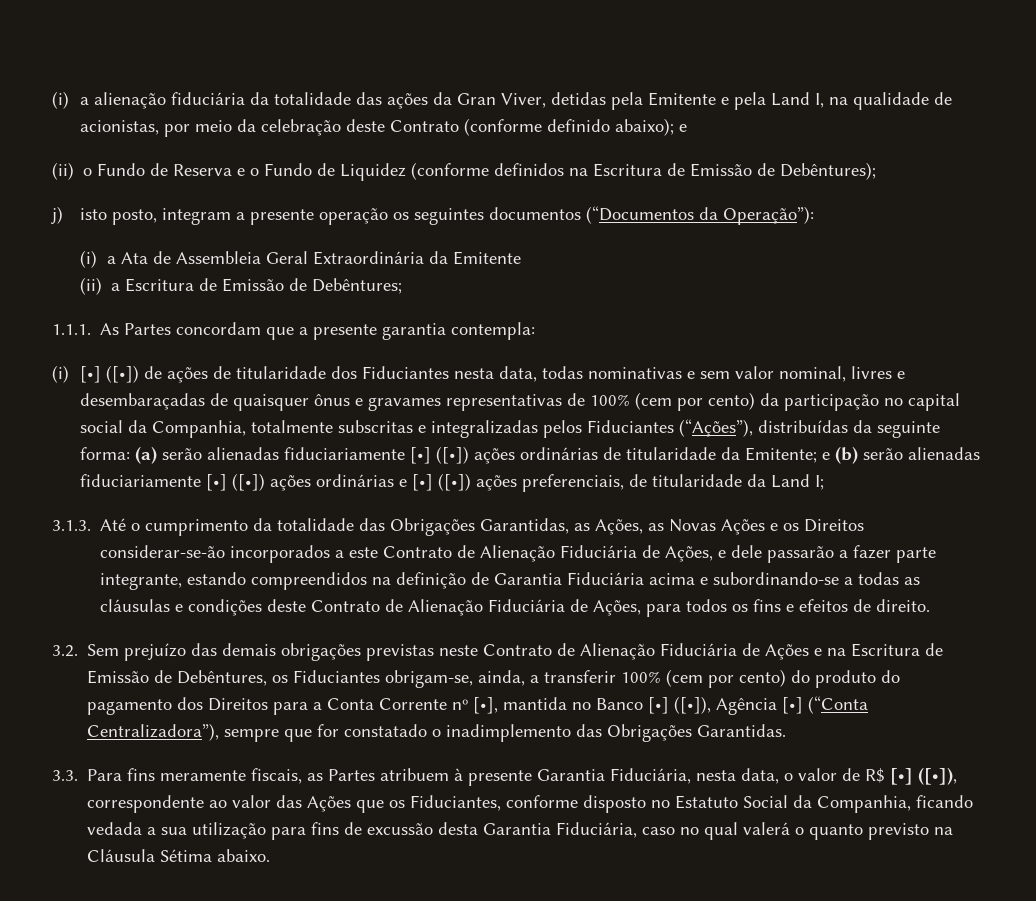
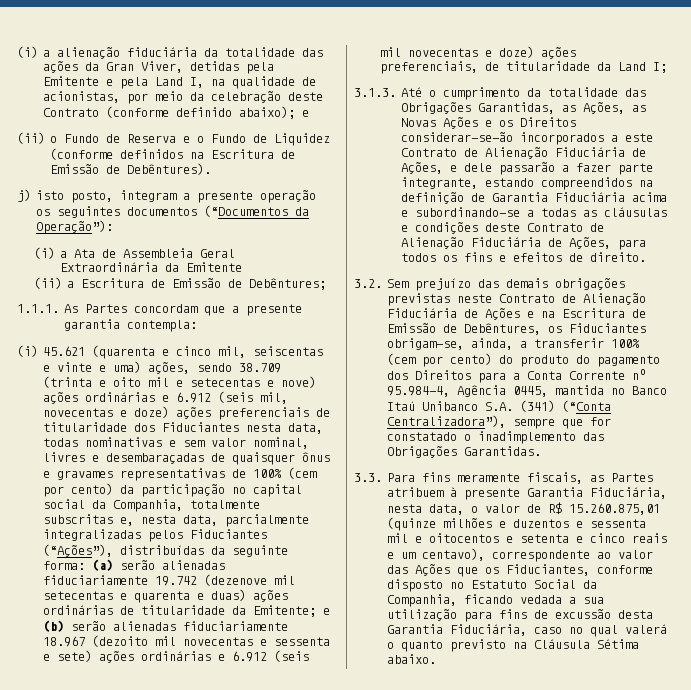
- (ii) o Fundo de Reserva e o Fundo de Liquidez (conforme definidos na Escritura de Emissão de Debêntures);
+ (ii) o Fundo de Reserva e o Fundo de Liquidez (conforme definidos na Escritura de Emissão de Debêntures).
- (i) [•] ([•]) de ações de titularidade dos Fiduciantes nesta data, todas nominativas e sem valor nominal, livres e desembaraçadas de quaisquer ônus e gravames representativas de 100% (cem por cento) da participação no capital social da Companhia, totalmente subscritas e integralizadas pelos Fiduciantes (“Ações”), distribuídas da seguinte forma:
+ (i) 45.621 (quarenta e cinco mil, seiscentas e vinte e uma) ações, sendo 38.709 (trinta e oito mil e setecentas e nove) ações ordinárias e 6.912 (seis mil, novecentas e doze) ações preferenciais de titularidade dos Fiduciantes nesta data, todas nominativas e sem valor nominal, livres e desembaraçadas de quaisquer ônus e gravames representativas de 100% (cem por cento) da participação no capital social da Companhia, totalmente subscritas e, nesta data, parcialmente integralizadas pelos Fiduciantes (“Ações”), distribuídas da seguinte forma:
- (a) serão alienadas fiduciariamente [•] ([•]) ações ordinárias de titularidade da Emitente;
+ (a) serão alienadas fiduciariamente 19.742 (dezenove mil setecentas e quarenta e duas) ações ordinárias de titularidade da Emitente;
- e (b) serão alienadas fiduciariamente [•] ([•]) ações ordinárias e [•] ([•]) ações preferenciais, de titularidade da Land I;
+ e (b) serão alienadas fiduciariamente 18.967 (dezoito mil novecentas e sessenta e sete) ações ordinárias e 6.912 (seis mil novecentas e doze) ações preferenciais, de titularidade da Land I;
- 3.2. Sem prejuízo das demais obrigações previstas neste Contrato de Alienação Fiduciária de Ações e na Escritura de Emissão de Debêntures, os Fiduciantes obrigam-se, ainda, a transferir 100% (cem por cento) do produto do pagamento dos Direitos para a Conta Corrente nº [•], mantida no Banco [•] ([•]), Agência [•] (“Conta Centralizadora”), sempre que for constatado o inadimplemento das Obrigações Garantidas.
+ 3.2. Sem prejuízo das demais obrigações previstas neste Contrato de Alienação Fiduciária de Ações e na Escritura de Emissão de Debêntures, os Fiduciantes obrigam-se, ainda, a transferir 100% (cem por cento) do produto do pagamento dos Direitos para a Conta Corrente nº 95.984-4, Agência 0445, mantida no Banco Itaú Unibanco S.A. (341) (“Conta Centralizadora”), sempre que for constatado o inadimplemento das Obrigações Garantidas.
- 3.3. Para fins meramente fiscais, as Partes atribuem à presente Garantia Fiduciária, nesta data, o valor de R$ [•] ([•]), correspondente ao valor das Ações que os Fiduciantes, conforme disposto no Estatuto Social da Companhia, ficando vedada a sua utilização para fins de excussão desta Garantia Fiduciária, caso no qual valerá o quanto previsto na Cláusula Sétima abaixo.
+ 3.3. Para fins meramente fiscais, as Partes atribuem à presente Garantia Fiduciária, nesta data, o valor de R$ 15.260.875,01 (quinze milhões e duzentos e sessenta mil e oitocentos e setenta e cinco reais e um centavo), correspondente ao valor das Ações que os Fiduciantes, conforme disposto no Estatuto Social da Companhia, ficando vedada a sua utilização para fins de excussão desta Garantia Fiduciária, caso no qual valerá o quanto previsto na Cláusula Sétima abaixo.

